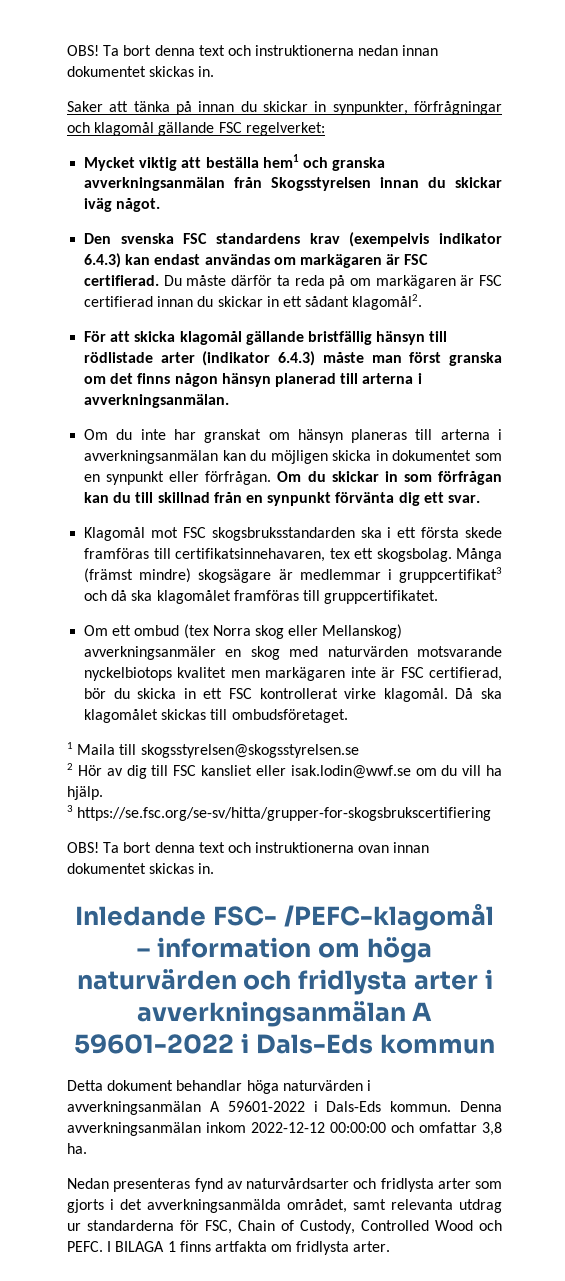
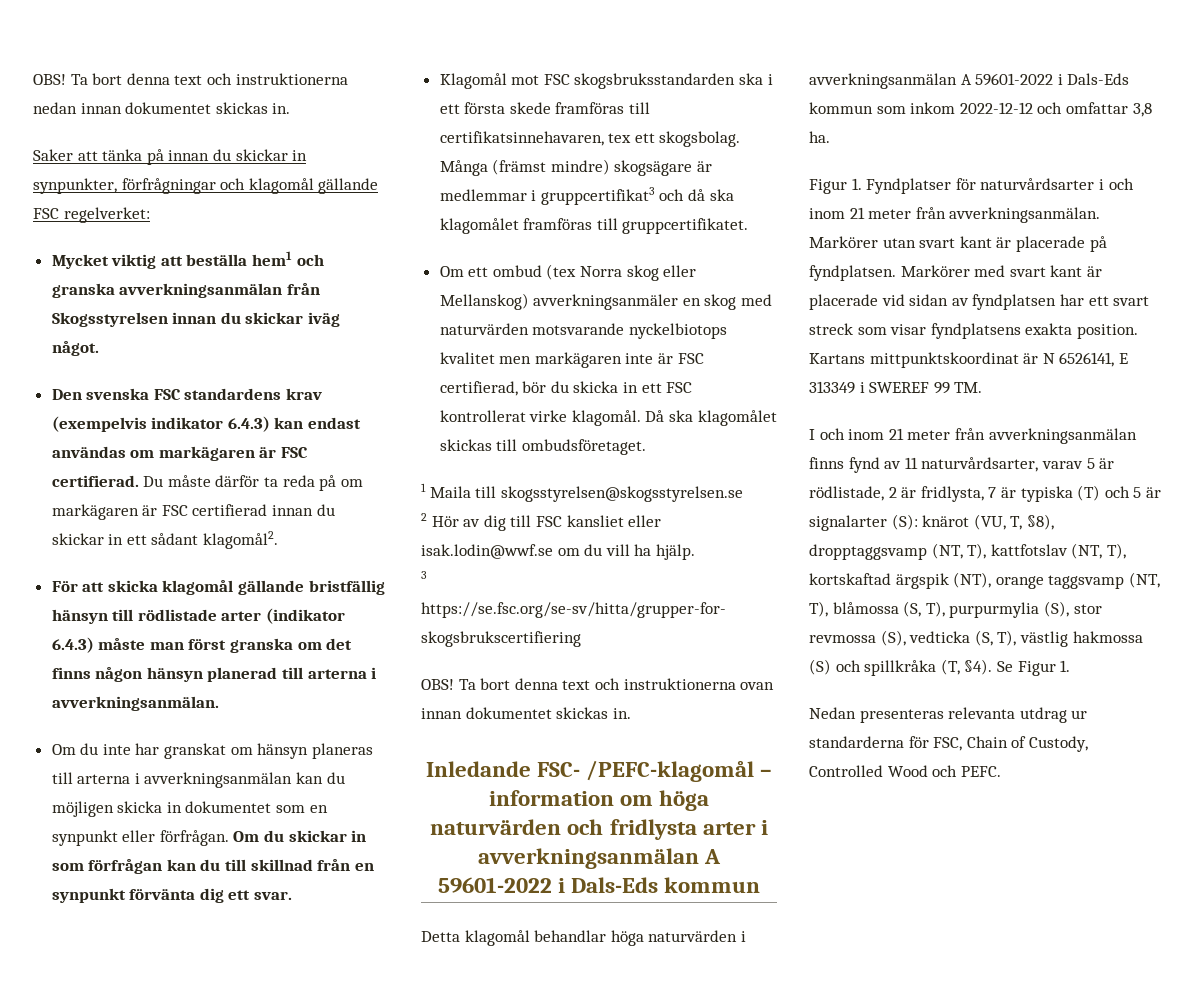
- Detta dokument behandlar höga naturvärden i avverkningsanmälan A 59601-2022 i Dals-Eds kommun. Denna avverkningsanmälan inkom 2022-12-12 00:00:00 och omfattar 3,8 ha.
+ Detta klagomål behandlar höga naturvärden i avverkningsanmälan A 59601-2022 i Dals-Eds kommun som inkom 2022-12-12 och omfattar 3,8 ha.
- Nedan presenteras fynd av naturvårdsarter och fridlysta arter som gjorts i det avverkningsanmälda området, samt relevanta utdrag ur standarderna för FSC, Chain of Custody, Controlled Wood och PEFC. I BILAGA 1 finns artfakta om fridlysta arter.
+ Figur 1. Fyndplatser för naturvårdsarter i och inom 21 meter från avverkningsanmälan. Markörer utan svart kant är placerade på fyndplatsen. Markörer med svart kant är placerade vid sidan av fyndplatsen har ett svart streck som visar fyndplatsens exakta position. Kartans mittpunktskoordinat är N 6526141, E 313349 i SWEREF 99 TM.
+ I och inom 21 meter från avverkningsanmälan finns fynd av 11 naturvårdsarter, varav 5 är rödlistade, 2 är fridlysta, 7 är typiska (T) och 5 är signalarter (S): knärot (VU, T, §8), dropptaggsvamp (NT, T), kattfotslav (NT, T), kortskaftad ärgspik (NT), orange taggsvamp (NT, T), blåmossa (S, T), purpurmylia (S), stor revmossa (S), vedticka (S, T), västlig hakmossa (S) och spillkråka (T, §4). Se Figur 1.
+ Nedan presenteras relevanta utdrag ur standarderna för FSC, Chain of Custody, Controlled Wood och PEFC.

